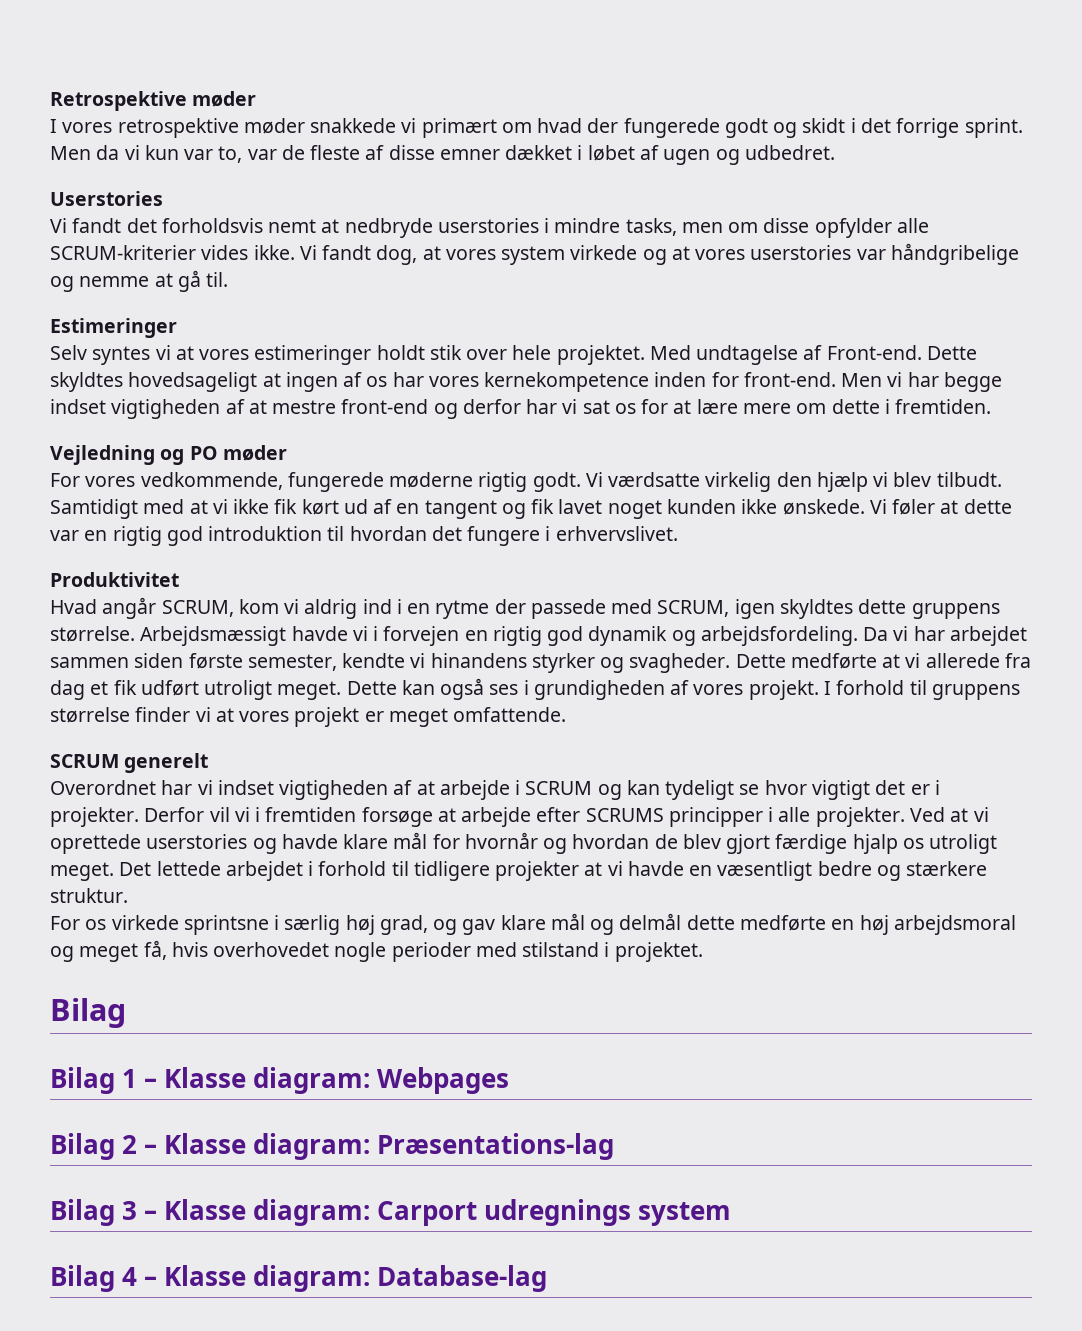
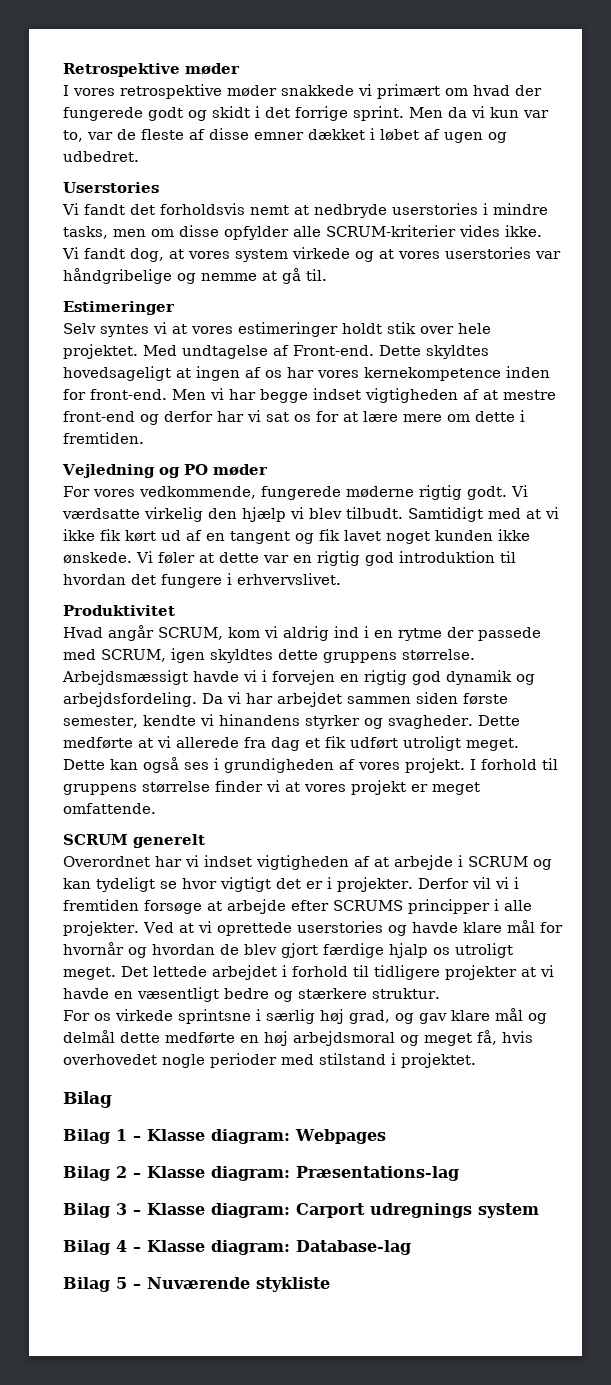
+ Bilag 5 – Nuværende stykliste

